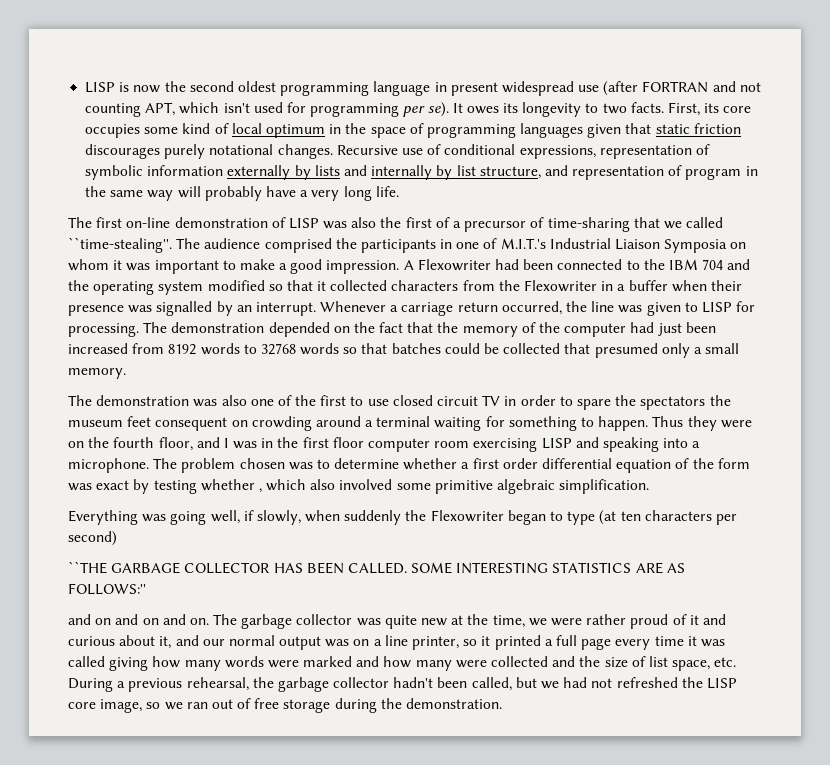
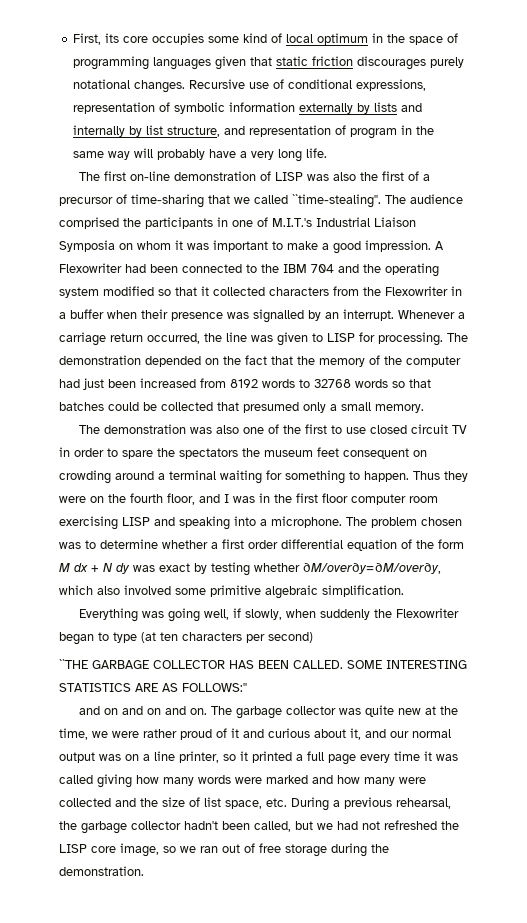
- LISP is now the second oldest programming language in present widespread use (after FORTRAN and not counting APT, which isn't used for programming per se). It owes its longevity to two facts.
- The problem chosen was to determine whether a first order differential equation of the form was exact by testing whether , which also involved some primitive algebraic simplification.
+ The problem chosen was to determine whether a first order differential equation of the form M dx + N dy was exact by testing whether ∂M/over∂y=∂M/over∂y, which also involved some primitive algebraic simplification.

